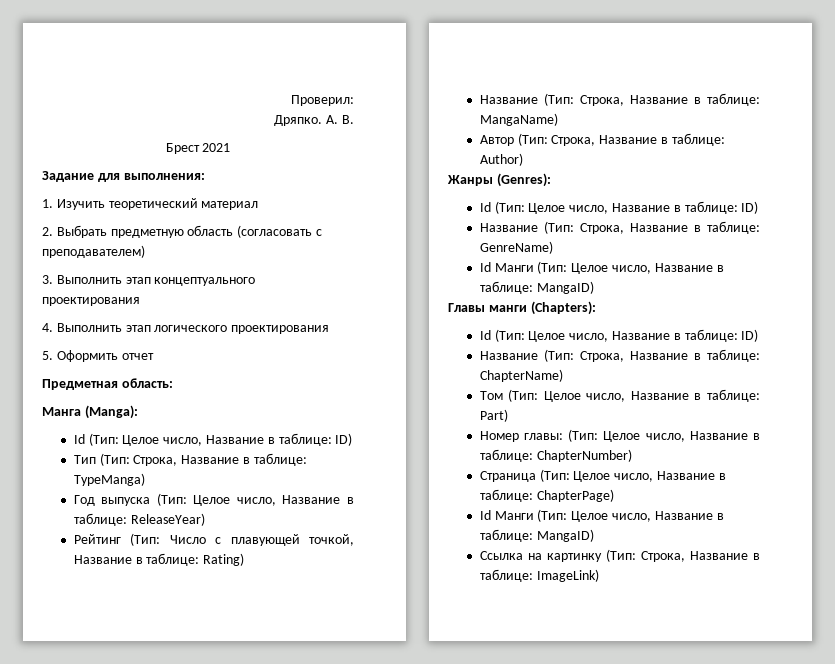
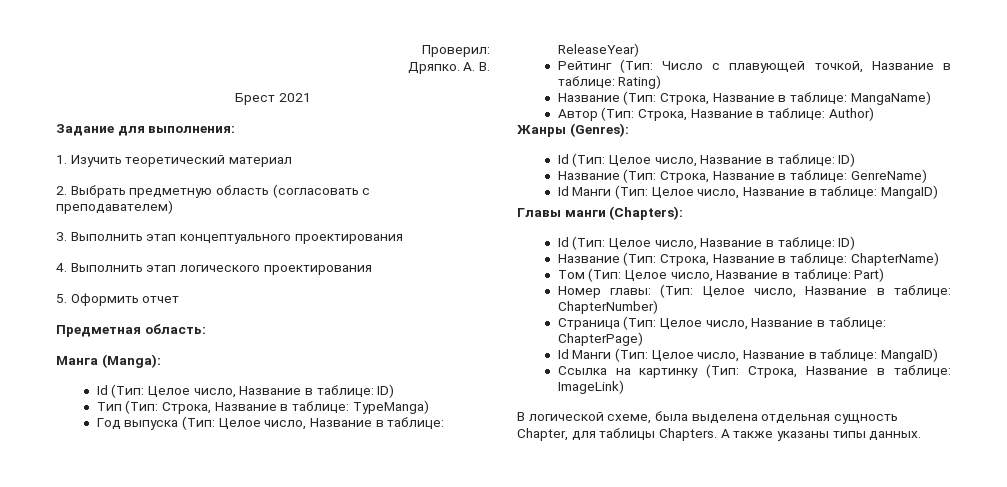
+ В логической схеме, была выделена отдельная сущность Chapter, для таблицы Chapters. А также указаны типы данных.

